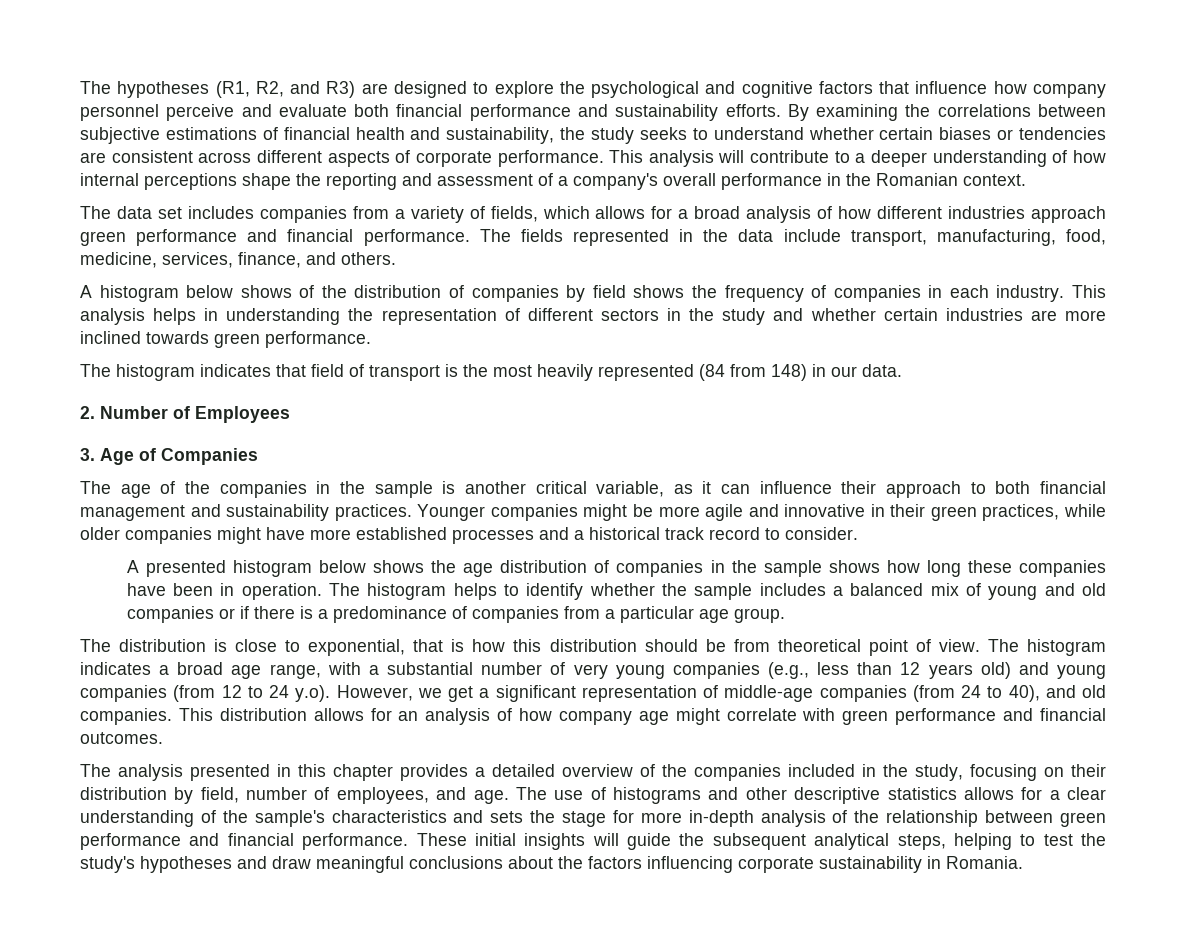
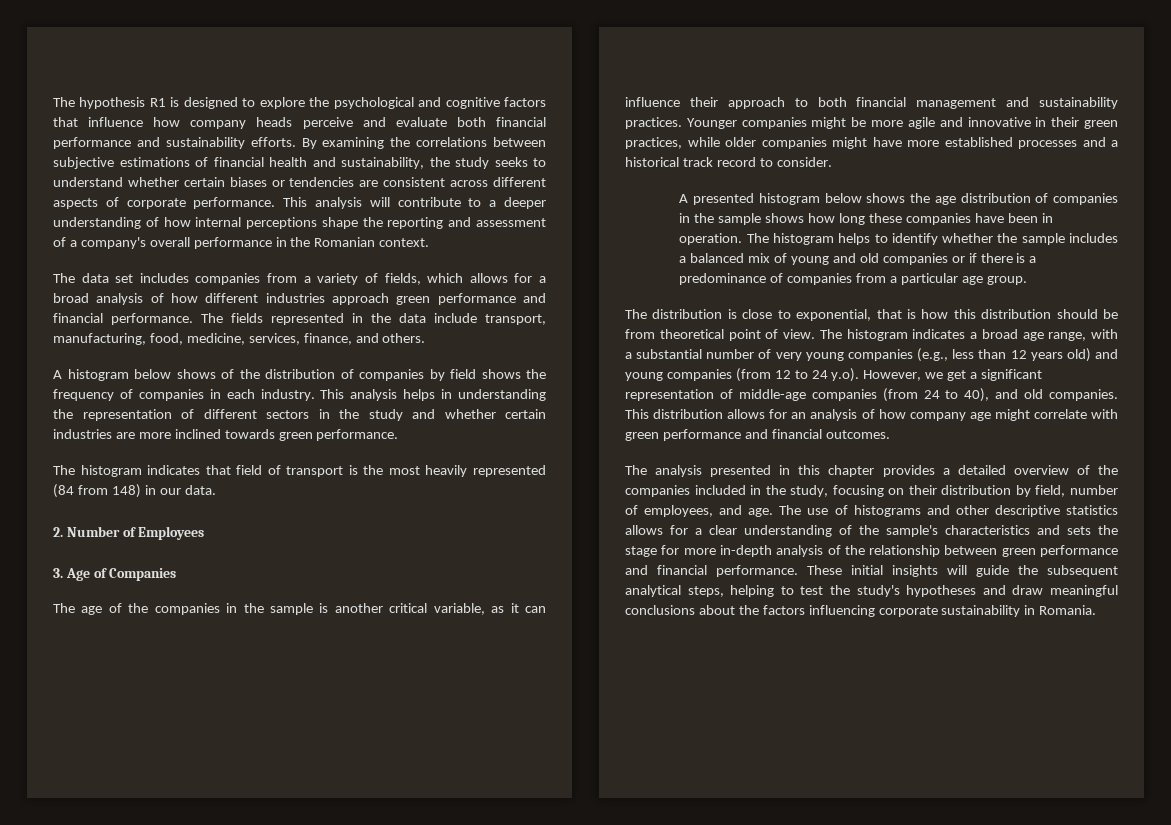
- The hypotheses (R1, R2, and R3) are designed to explore the psychological and cognitive factors that influence how company personnel perceive and evaluate both financial performance and sustainability efforts.
+ The hypothesis R1 is designed to explore the psychological and cognitive factors that influence how company heads perceive and evaluate both financial performance and sustainability efforts.

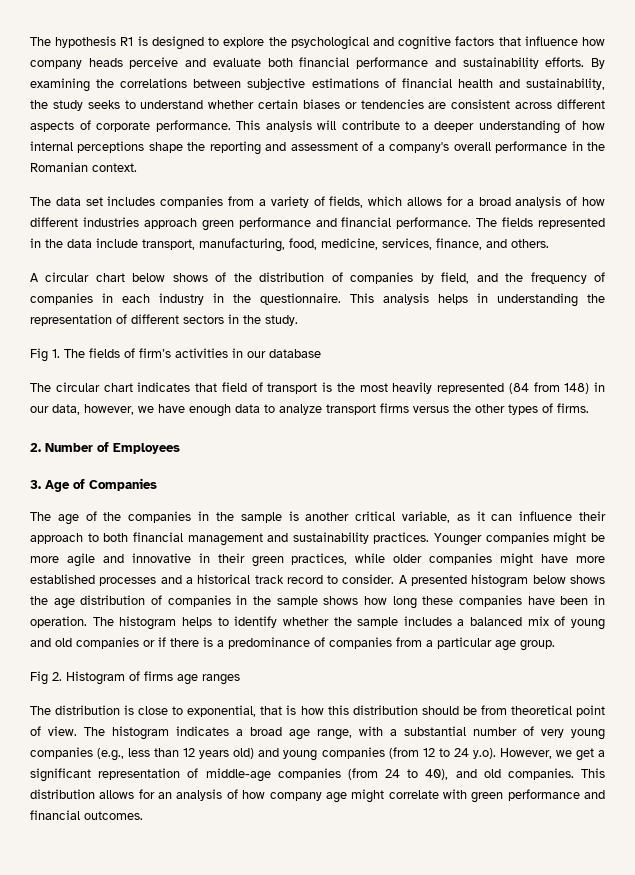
- A histogram below shows of the distribution of companies by field shows the frequency of companies in each industry.
+ A circular chart below shows of the distribution of companies by field, and the frequency of companies in each industry in the questionnaire.
- This analysis helps in understanding the representation of different sectors in the study and whether certain industries are more inclined towards green performance.
- The histogram indicates that field of transport is the most heavily represented (84 from 148) in our data.
+ This analysis helps in understanding the representation of different sectors in the study.
+ Fig 1. The fields of firm’s activities in our database
+ The circular chart indicates that field of transport is the most heavily represented (84 from 148) in our data, however, we have enough data to analyze transport firms versus the other types of firms.
- Younger companies might be more agile and innovative in their green practices, while older companies might have more established processes and a historical track record to consider.
- A presented histogram below shows the age distribution of companies in the sample shows how long these companies have been in operation.
+ Younger companies might be more agile and innovative in their green practices, while older companies might have more established processes and a historical track record to consider. A presented histogram below shows the age distribution of companies in the sample shows how long these companies have been in operation.
+ Fig 2. Histogram of firms age ranges
- The analysis presented in this chapter provides a detailed overview of the companies included in the study, focusing on their distribution by field, number of employees, and age. The use of histograms and other descriptive statistics allows for a clear understanding of the sample's characteristics and sets the stage for more in-depth analysis of the relationship between green performance and financial performance. These initial insights will guide the subsequent analytical steps, helping to test the study's hypotheses and draw meaningful conclusions about the factors influencing corporate sustainability in Romania.

